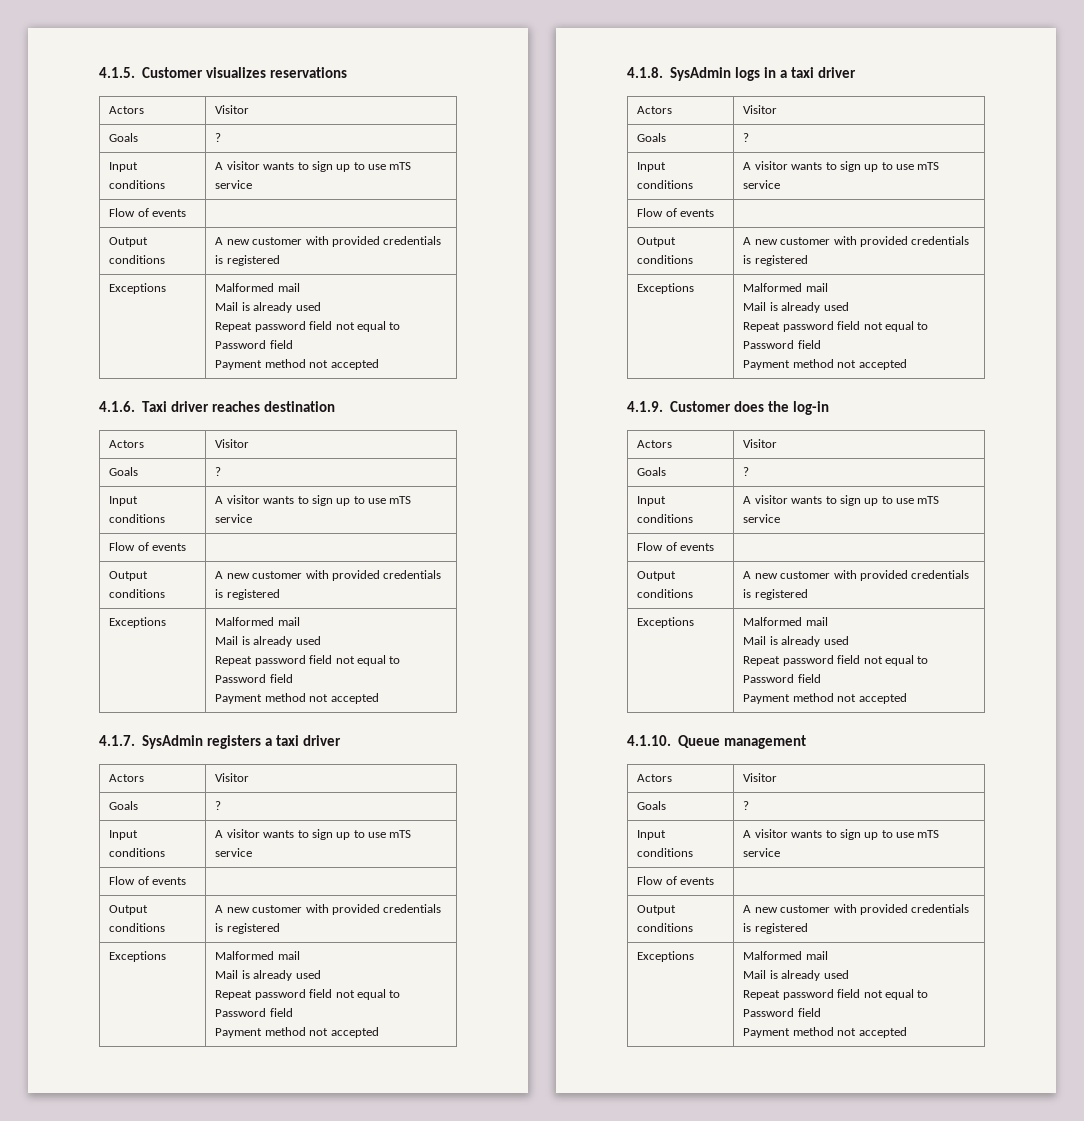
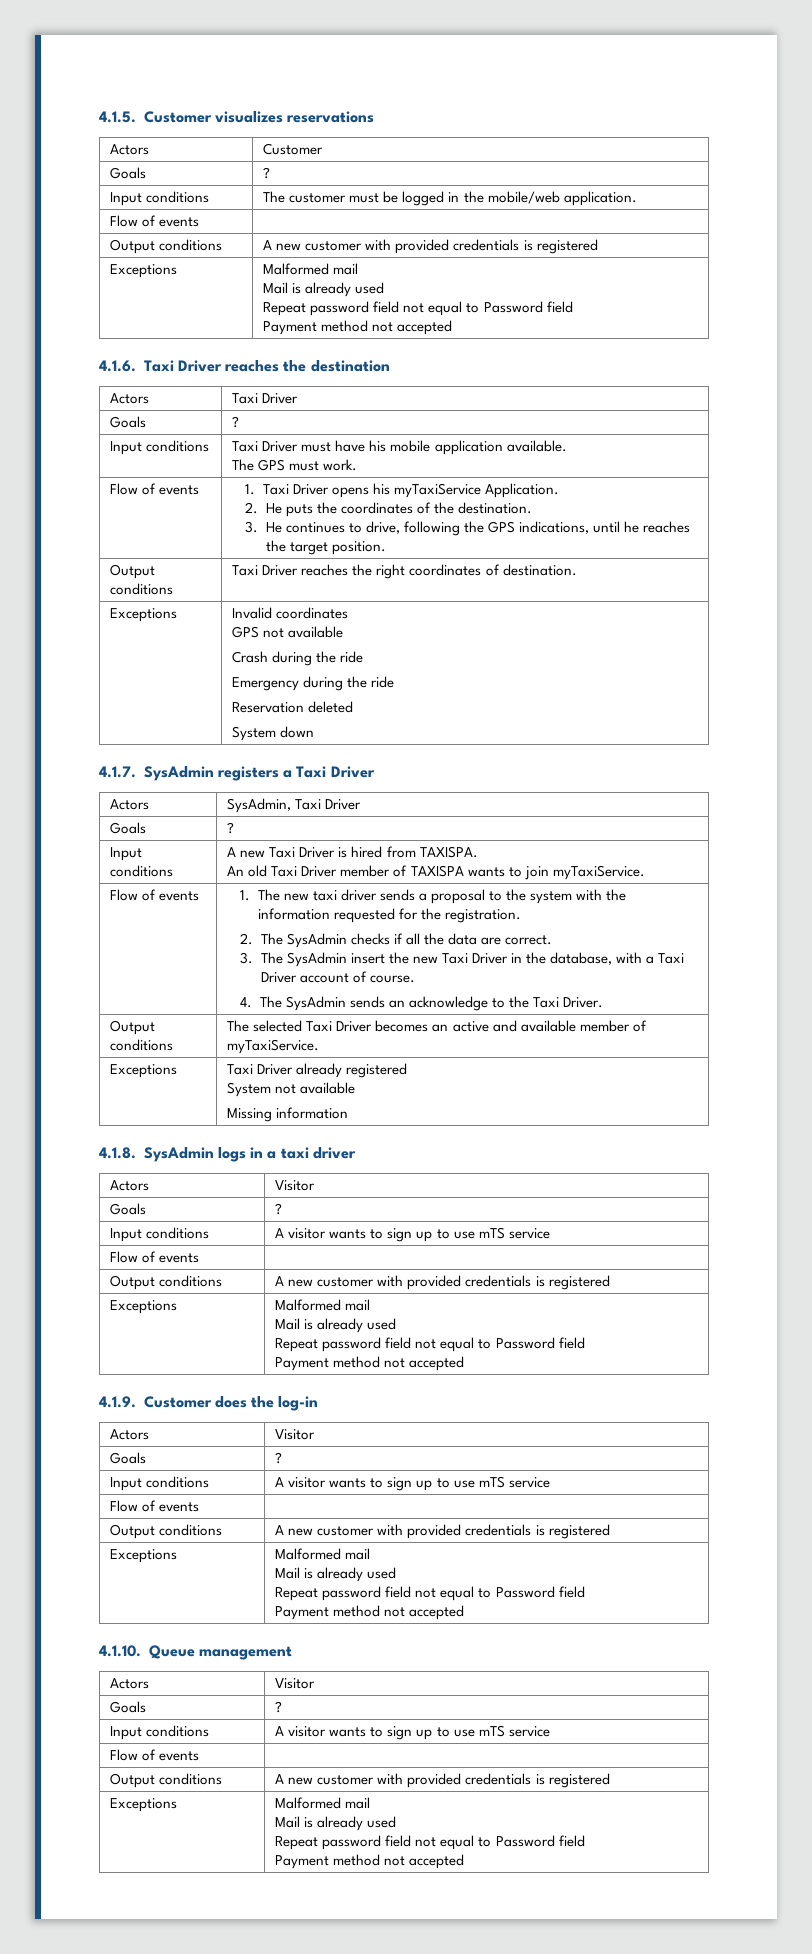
  4.1.5. Customer visualizes reservations
- Actors | Visitor
+ Actors | Customer
  Goals | ?
- Input conditions | A visitor wants to sign up to use mTS service
+ Input conditions | The customer must be logged in the mobile/web application.
- 4.1.6. Taxi driver reaches destination
- Actors | Visitor
+ 4.1.6. Taxi Driver reaches the destination
+ Actors | Taxi Driver
  Goals | ?
- Input conditions | A visitor wants to sign up to use mTS service
- Flow of events |
- Output conditions | A new customer with provided credentials is registered
- Exceptions | Malformed mail
- Mail is already used
- Repeat password field not equal to Password field
- Payment method not accepted
- 4.1.7. SysAdmin registers a taxi driver
- Actors | Visitor
+ Input conditions | Taxi Driver must have his mobile application available.
+ The GPS must work.
+ Flow of events | 1. Taxi Driver opens his myTaxiService Application.
+ 2. He puts the coordinates of the destination.
+ 3. He continues to drive, following the GPS indications, until he reaches the target position.
+ Output conditions | Taxi Driver reaches the right coordinates of destination.
+ Exceptions | Invalid coordinates
+ GPS not available
+ Crash during the ride
+ Emergency during the ride
+ Reservation deleted
+ System down
+ 4.1.7. SysAdmin registers a Taxi Driver
+ Actors | SysAdmin, Taxi Driver
  Goals | ?
- Input conditions | A visitor wants to sign up to use mTS service
- Flow of events |
- Output conditions | A new customer with provided credentials is registered
- Exceptions | Malformed mail
- Mail is already used
- Repeat password field not equal to Password field
- Payment method not accepted
+ Input conditions | A new Taxi Driver is hired from TAXISPA.
+ An old Taxi Driver member of TAXISPA wants to join myTaxiService.
+ Flow of events | 1. The new taxi driver sends a proposal to the system with the information requested for the registration.
+ 2. The SysAdmin checks if all the data are correct.
+ 3. The SysAdmin insert the new Taxi Driver in the database, with a Taxi Driver account of course.
+ 4. The SysAdmin sends an acknowledge to the Taxi Driver.
+ Output conditions | The selected Taxi Driver becomes an active and available member of myTaxiService.
+ Exceptions | Taxi Driver already registered
+ System not available
+ Missing information

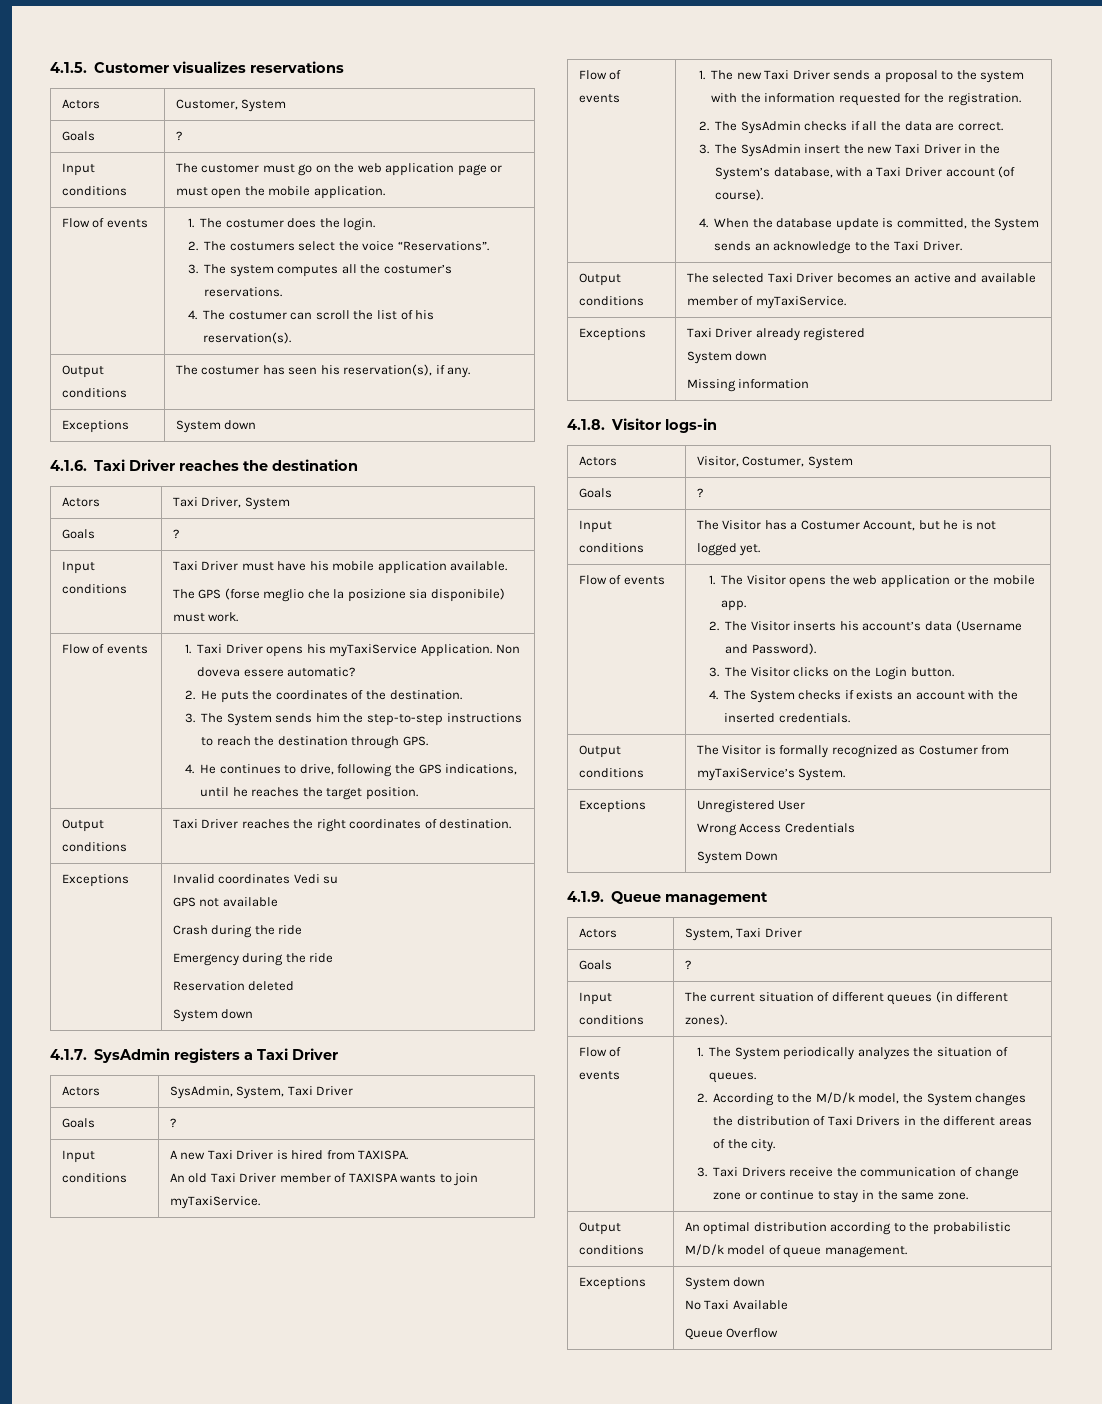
- Actors | Customer
+ Actors | Customer, System
- Input conditions | The customer must be logged in the mobile/web application.
- Flow of events |
- Output conditions | A new customer with provided credentials is registered
- Exceptions | Malformed mail
- Mail is already used
- Repeat password field not equal to Password field
- Payment method not accepted
+ Input conditions | The customer must go on the web application page or must open the mobile application.
+ Flow of events | 1. The costumer does the login.
+ 2. The costumers select the voice “Reservations”.
+ 3. The system computes all the costumer’s reservations.
+ 4. The costumer can scroll the list of his reservation(s).
+ Output conditions | The costumer has seen his reservation(s), if any.
+ Exceptions | System down
- Actors | Taxi Driver
+ Actors | Taxi Driver, System
  Input conditions | Taxi Driver must have his mobile application available.
- The GPS must work.
+ The GPS (forse meglio che la posizione sia disponibile) must work.
+ Non doveva essere automatic?
- 3. He continues to drive, following the GPS indications, until he reaches the target position.
+ 3. The System sends him the step-to-step instructions to reach the destination through GPS.
+ 4. He continues to drive, following the GPS indications, until he reaches the target position.
- Exceptions | Invalid coordinates
+ Exceptions | Invalid coordinates Vedi su
- Actors | SysAdmin, Taxi Driver
+ Actors | SysAdmin, System, Taxi Driver
- 1. The new taxi driver sends a proposal to the system with the information requested for the registration.
+ 1. The new Taxi Driver sends a proposal to the system with the information requested for the registration.
- 3. The SysAdmin insert the new Taxi Driver in the database, with a Taxi Driver account of course.
- 4. The SysAdmin sends an acknowledge to the Taxi Driver.
+ 3. The SysAdmin insert the new Taxi Driver in the System’s database, with a Taxi Driver account (of course).
+ 4. When the database update is committed, the System sends an acknowledge to the Taxi Driver.
  Exceptions | Taxi Driver already registered
- System not available
+ System down
- 4.1.8. SysAdmin logs in a taxi driver
- Actors | Visitor
+ 4.1.8. Visitor logs-in
+ Actors | Visitor, Costumer, System
  Goals | ?
- Input conditions | A visitor wants to sign up to use mTS service
- Flow of events |
- Output conditions | A new customer with provided credentials is registered
- Exceptions | Malformed mail
- Mail is already used
- Repeat password field not equal to Password field
- Payment method not accepted
- 4.1.9. Customer does the log-in
- Actors | Visitor
+ Input conditions | The Visitor has a Costumer Account, but he is not logged yet.
+ Flow of events | 1. The Visitor opens the web application or the mobile app.
+ 2. The Visitor inserts his account’s data (Username and Password).
+ 3. The Visitor clicks on the Login button.
+ 4. The System checks if exists an account with the inserted credentials.
+ Output conditions | The Visitor is formally recognized as Costumer from myTaxiService’s System.
+ Exceptions | Unregistered User
+ Wrong Access Credentials
+ System Down
+ 4.1.9. Queue management
+ Actors | System, Taxi Driver
  Goals | ?
- Input conditions | A visitor wants to sign up to use mTS service
- Flow of events |
- Output conditions | A new customer with provided credentials is registered
- Exceptions | Malformed mail
- Mail is already used
- Repeat password field not equal to Password field
- Payment method not accepted
- 4.1.10. Queue management
- Actors | Visitor
- Goals | ?
- Input conditions | A visitor wants to sign up to use mTS service
- Flow of events |
- Output conditions | A new customer with provided credentials is registered
- Exceptions | Malformed mail
- Mail is already used
- Repeat password field not equal to Password field
- Payment method not accepted
+ Input conditions | The current situation of different queues (in different zones).
+ Flow of events | 1. The System periodically analyzes the situation of queues.
+ 2. According to the M/D/k model, the System changes the distribution of Taxi Drivers in the different areas of the city.
+ 3. Taxi Drivers receive the communication of change zone or continue to stay in the same zone.
+ Output conditions | An optimal distribution according to the probabilistic M/D/k model of queue management.
+ Exceptions | System down
+ No Taxi Available
+ Queue Overflow

